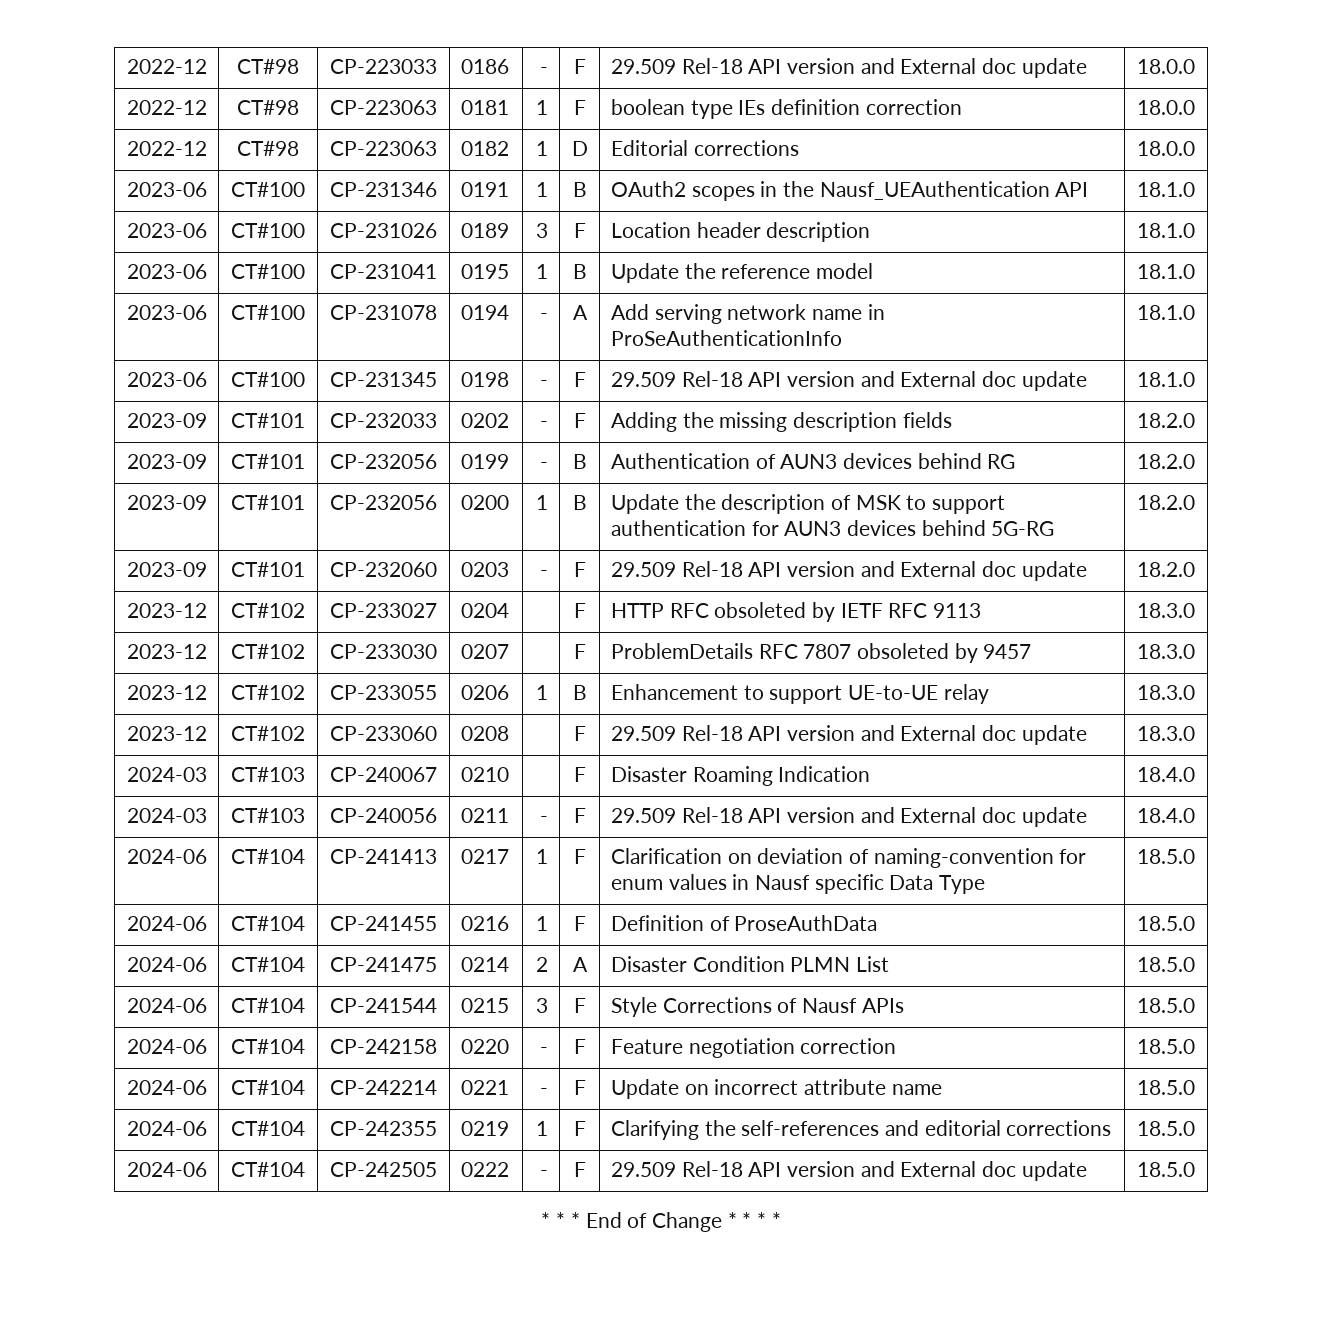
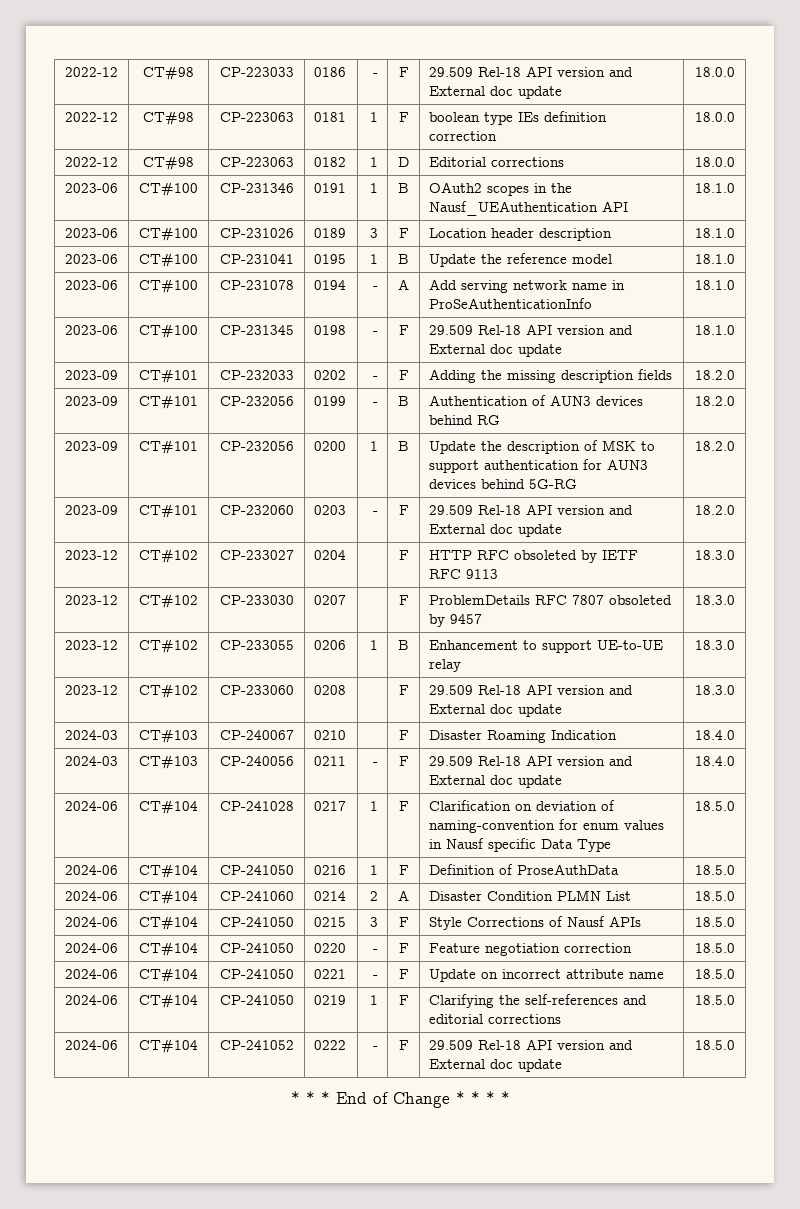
- 2024-06 | CT#104 | CP-241413 | 0217 | 1 | F | Clarification on deviation of naming-convention for enum values in Nausf specific Data Type | 18.5.0
+ 2024-06 | CT#104 | CP-241028 | 0217 | 1 | F | Clarification on deviation of naming-convention for enum values in Nausf specific Data Type | 18.5.0
- 2024-06 | CT#104 | CP-241455 | 0216 | 1 | F | Definition of ProseAuthData | 18.5.0
+ 2024-06 | CT#104 | CP-241050 | 0216 | 1 | F | Definition of ProseAuthData | 18.5.0
- 2024-06 | CT#104 | CP-241475 | 0214 | 2 | A | Disaster Condition PLMN List | 18.5.0
+ 2024-06 | CT#104 | CP-241060 | 0214 | 2 | A | Disaster Condition PLMN List | 18.5.0
- 2024-06 | CT#104 | CP-241544 | 0215 | 3 | F | Style Corrections of Nausf APIs | 18.5.0
+ 2024-06 | CT#104 | CP-241050 | 0215 | 3 | F | Style Corrections of Nausf APIs | 18.5.0
- 2024-06 | CT#104 | CP-242158 | 0220 | - | F | Feature negotiation correction | 18.5.0
+ 2024-06 | CT#104 | CP-241050 | 0220 | - | F | Feature negotiation correction | 18.5.0
- 2024-06 | CT#104 | CP-242214 | 0221 | - | F | Update on incorrect attribute name | 18.5.0
+ 2024-06 | CT#104 | CP-241050 | 0221 | - | F | Update on incorrect attribute name | 18.5.0
- 2024-06 | CT#104 | CP-242355 | 0219 | 1 | F | Clarifying the self-references and editorial corrections | 18.5.0
+ 2024-06 | CT#104 | CP-241050 | 0219 | 1 | F | Clarifying the self-references and editorial corrections | 18.5.0
- 2024-06 | CT#104 | CP-242505 | 0222 | - | F | 29.509 Rel-18 API version and External doc update | 18.5.0
+ 2024-06 | CT#104 | CP-241052 | 0222 | - | F | 29.509 Rel-18 API version and External doc update | 18.5.0

